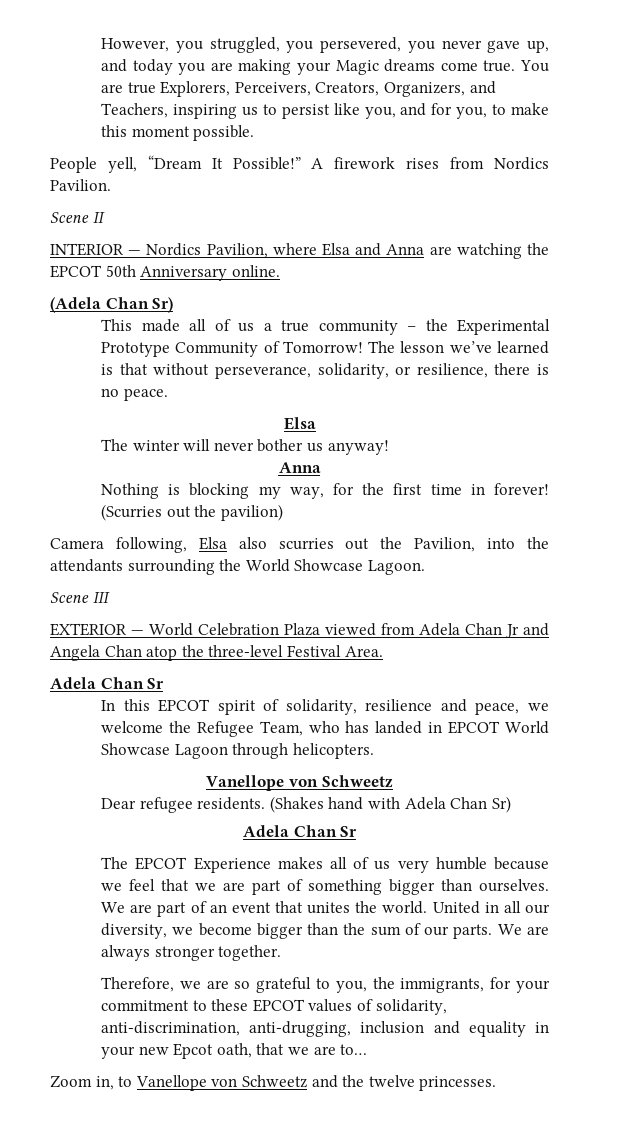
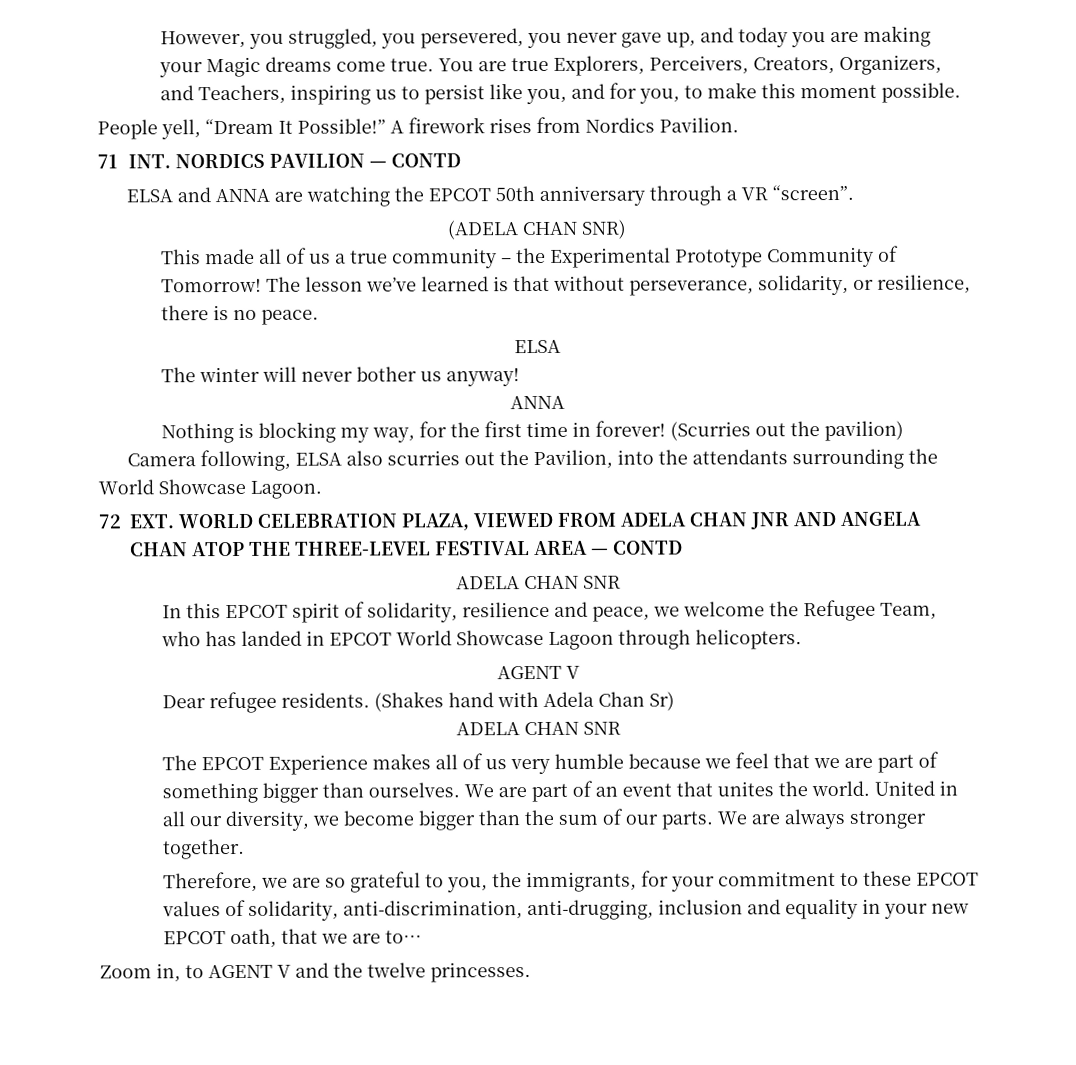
- Scene II
- INTERIOR — Nordics Pavilion, where Elsa and Anna are watching the EPCOT 50th Anniversary online.
- (Adela Chan Sr)
+ 71 INT. NORDICS PAVILION — CONTD
+ ELSA and ANNA are watching the EPCOT 50th anniversary through a VR “screen”.
+ (ADELA CHAN SNR)
  The lesson we’ve learned is that without perseverance, solidarity, or resilience, there is no peace.
- Elsa
+ ELSA
  The winter will never bother us anyway!
- Anna
+ ANNA
- Camera following, Elsa also scurries out the Pavilion, into the attendants surrounding the World Showcase Lagoon.
+ Camera following, ELSA also scurries out the Pavilion, into the attendants surrounding the World Showcase Lagoon.
- Scene III
- EXTERIOR — World Celebration Plaza viewed from Adela Chan Jr and Angela Chan atop the three-level Festival Area.
- Adela Chan Sr
+ 72 EXT. WORLD CELEBRATION PLAZA, VIEWED FROM ADELA CHAN JNR AND ANGELA CHAN ATOP THE THREE-LEVEL FESTIVAL AREA — CONTD
+ ADELA CHAN SNR
  In this EPCOT spirit of solidarity, resilience and peace, we welcome the Refugee Team, who has landed in EPCOT World Showcase Lagoon through helicopters.
- Vanellope von Schweetz
+ AGENT V
  (Shakes hand with Adela Chan Sr)
- Adela Chan Sr
+ ADELA CHAN SNR
- Therefore, we are so grateful to you, the immigrants, for your commitment to these EPCOT values of solidarity, anti-discrimination, anti-drugging, inclusion and equality in your new Epcot oath, that we are to…
+ Therefore, we are so grateful to you, the immigrants, for your commitment to these EPCOT values of solidarity, anti-discrimination, anti-drugging, inclusion and equality in your new EPCOT oath, that we are to…
- Zoom in, to Vanellope von Schweetz and the twelve princesses.
+ Zoom in, to AGENT V and the twelve princesses.

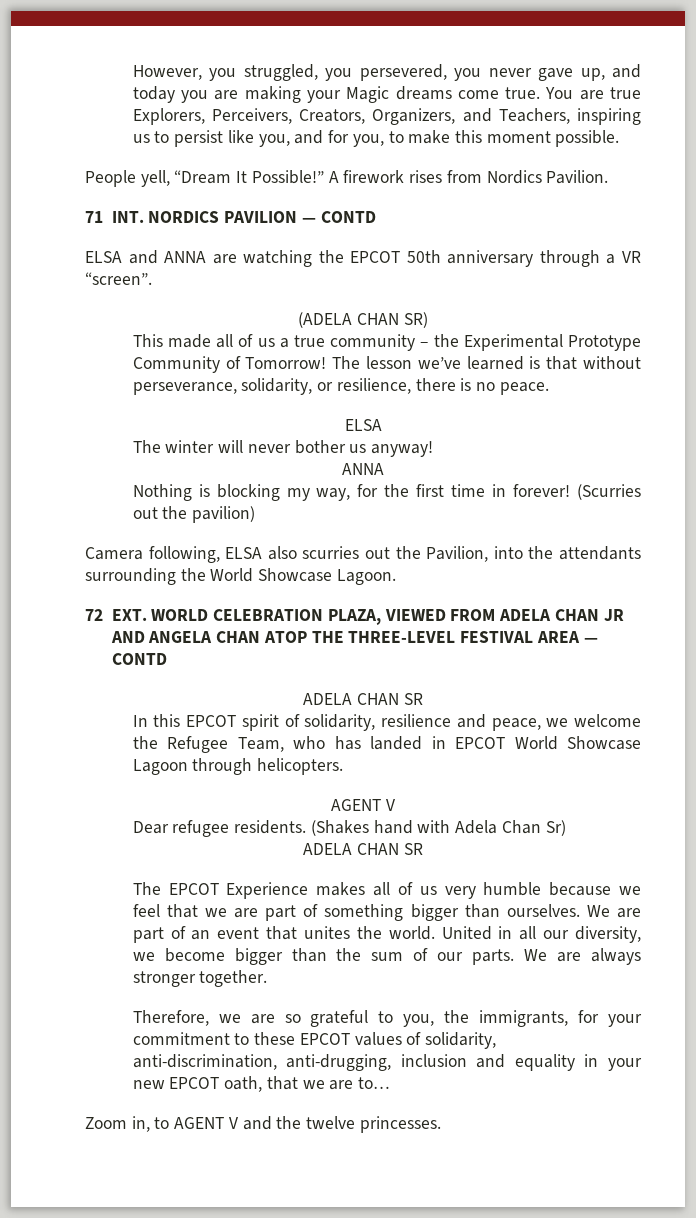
- (ADELA CHAN SNR)
+ (ADELA CHAN SR)
- 72 EXT. WORLD CELEBRATION PLAZA, VIEWED FROM ADELA CHAN JNR AND ANGELA CHAN ATOP THE THREE-LEVEL FESTIVAL AREA — CONTD
- ADELA CHAN SNR
+ 72 EXT. WORLD CELEBRATION PLAZA, VIEWED FROM ADELA CHAN JR AND ANGELA CHAN ATOP THE THREE-LEVEL FESTIVAL AREA — CONTD
+ ADELA CHAN SR
  (Shakes hand with Adela Chan Sr)
- ADELA CHAN SNR
+ ADELA CHAN SR

